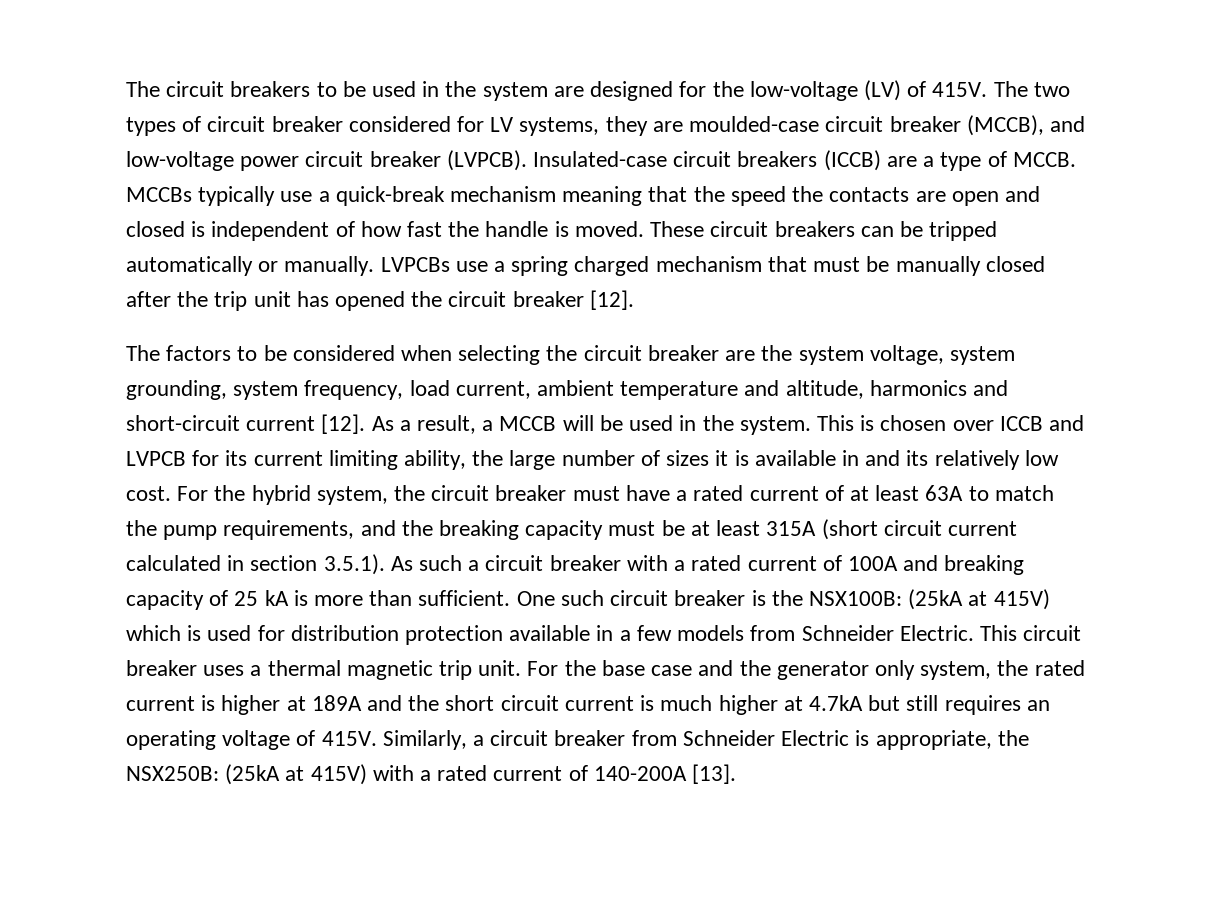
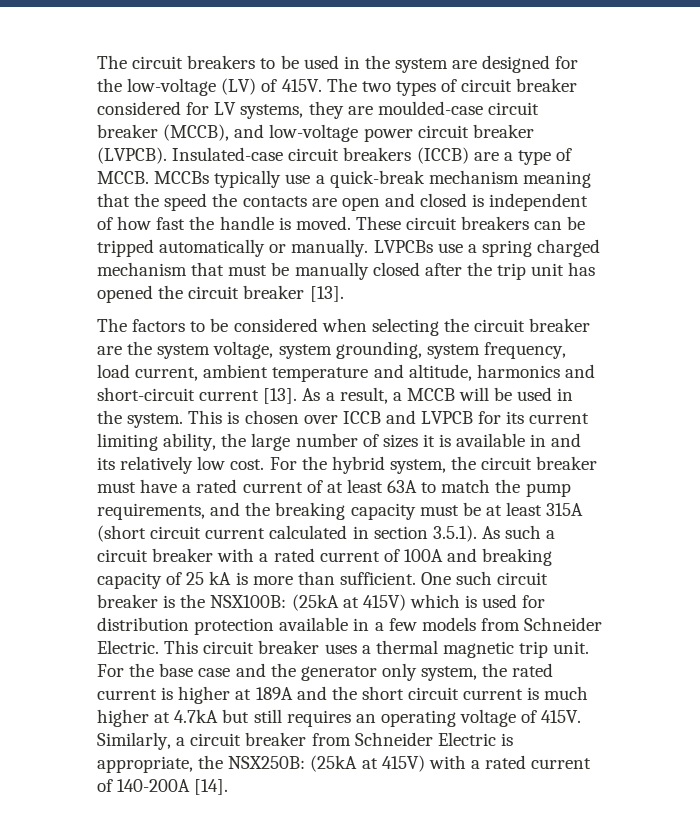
- LVPCBs use a spring charged mechanism that must be manually closed after the trip unit has opened the circuit breaker [12].
+ LVPCBs use a spring charged mechanism that must be manually closed after the trip unit has opened the circuit breaker [13].
- The factors to be considered when selecting the circuit breaker are the system voltage, system grounding, system frequency, load current, ambient temperature and altitude, harmonics and short-circuit current [12].
+ The factors to be considered when selecting the circuit breaker are the system voltage, system grounding, system frequency, load current, ambient temperature and altitude, harmonics and short-circuit current [13].
- Similarly, a circuit breaker from Schneider Electric is appropriate, the NSX250B: (25kA at 415V) with a rated current of 140-200A [13].
+ Similarly, a circuit breaker from Schneider Electric is appropriate, the NSX250B: (25kA at 415V) with a rated current of 140-200A [14].

